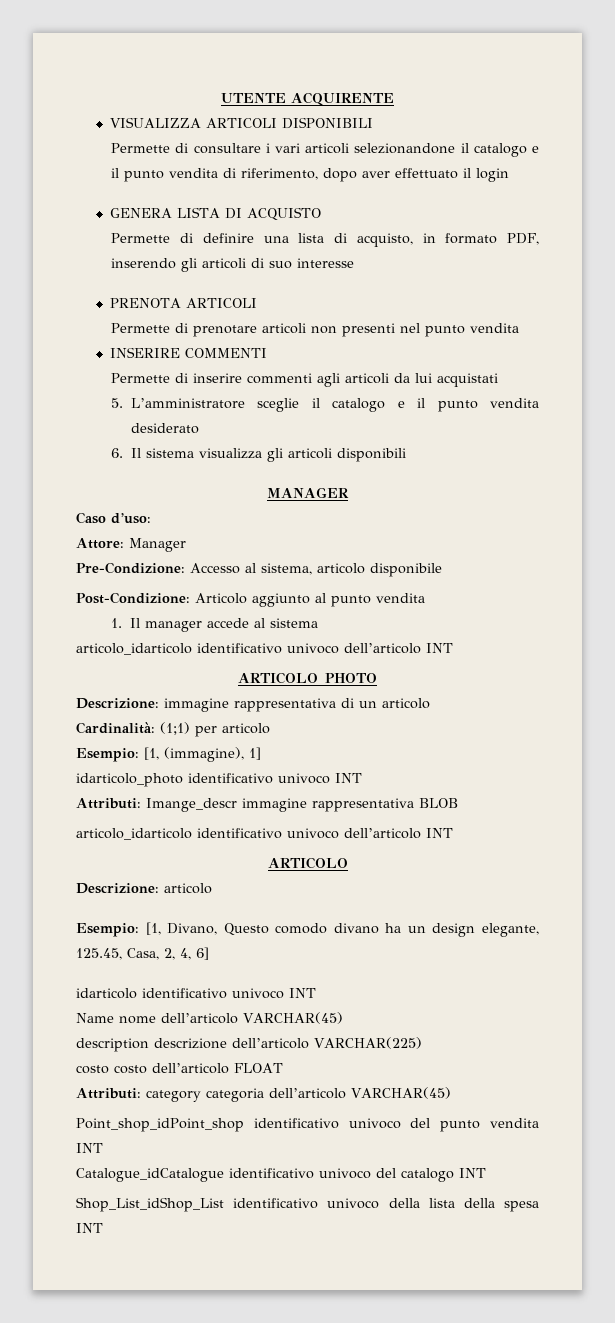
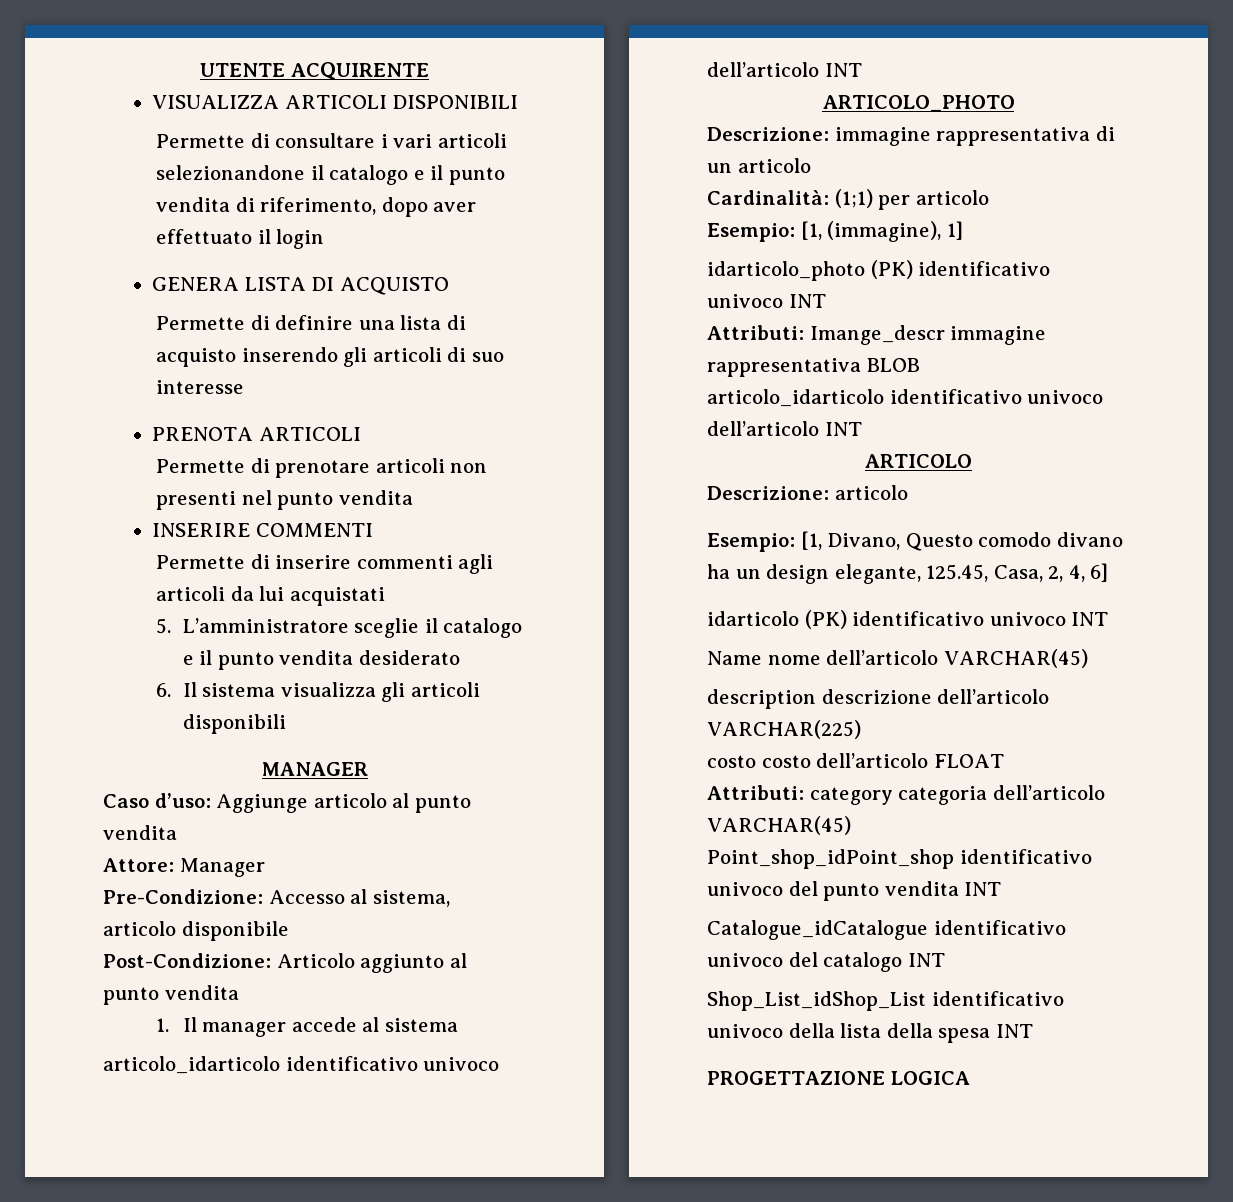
- Permette di definire una lista di acquisto, in formato PDF, inserendo gli articoli di suo interesse
+ Permette di definire una lista di acquisto inserendo gli articoli di suo interesse
- Caso d’uso:
+ Caso d’uso: Aggiunge articolo al punto vendita
- idarticolo_photo identificativo univoco INT
+ idarticolo_photo (PK) identificativo univoco INT
- idarticolo identificativo univoco INT
+ idarticolo (PK) identificativo univoco INT
+ PROGETTAZIONE LOGICA

